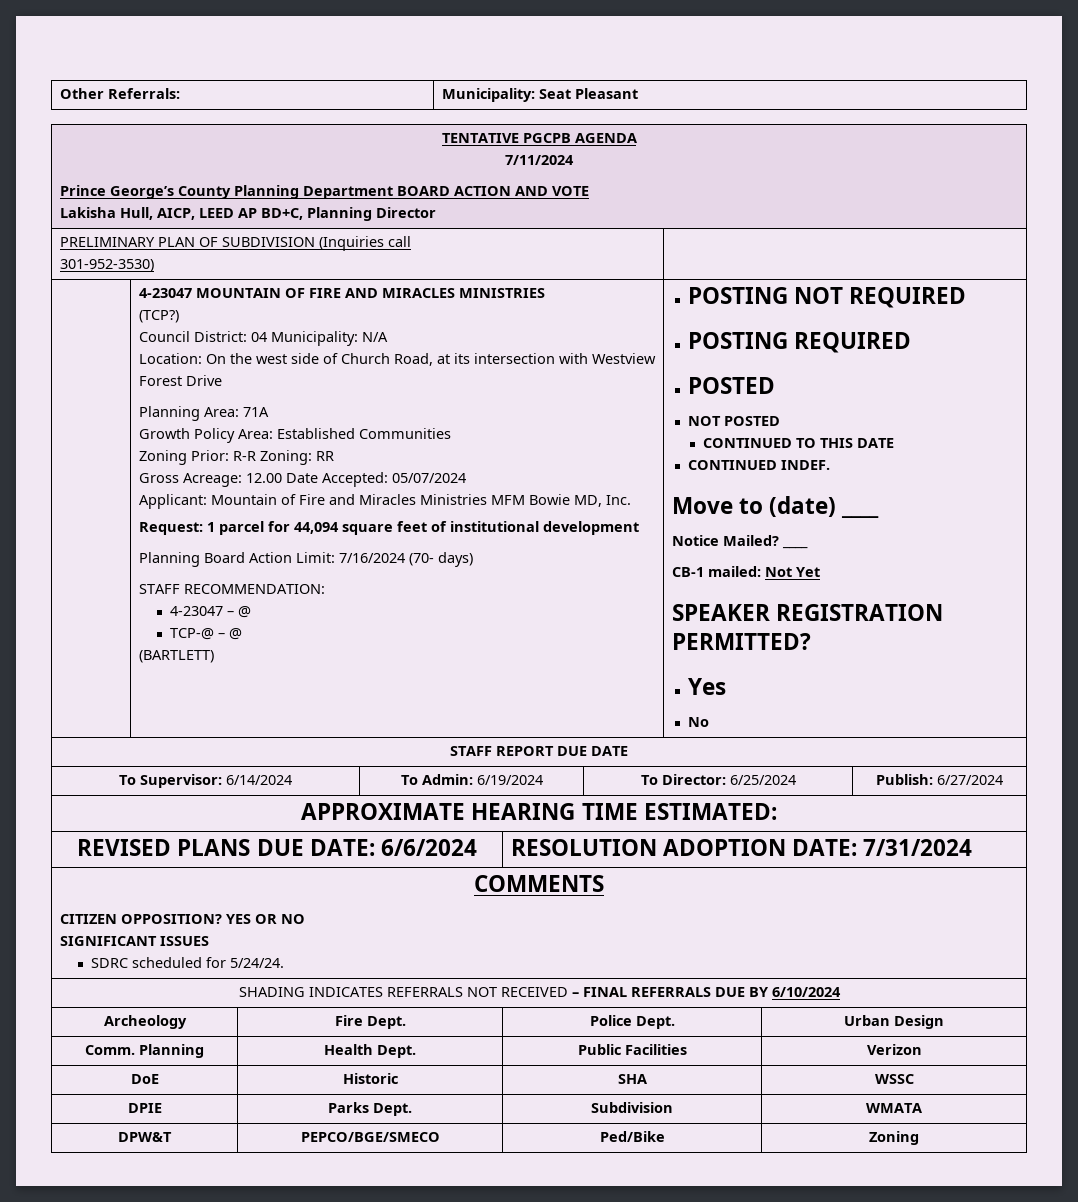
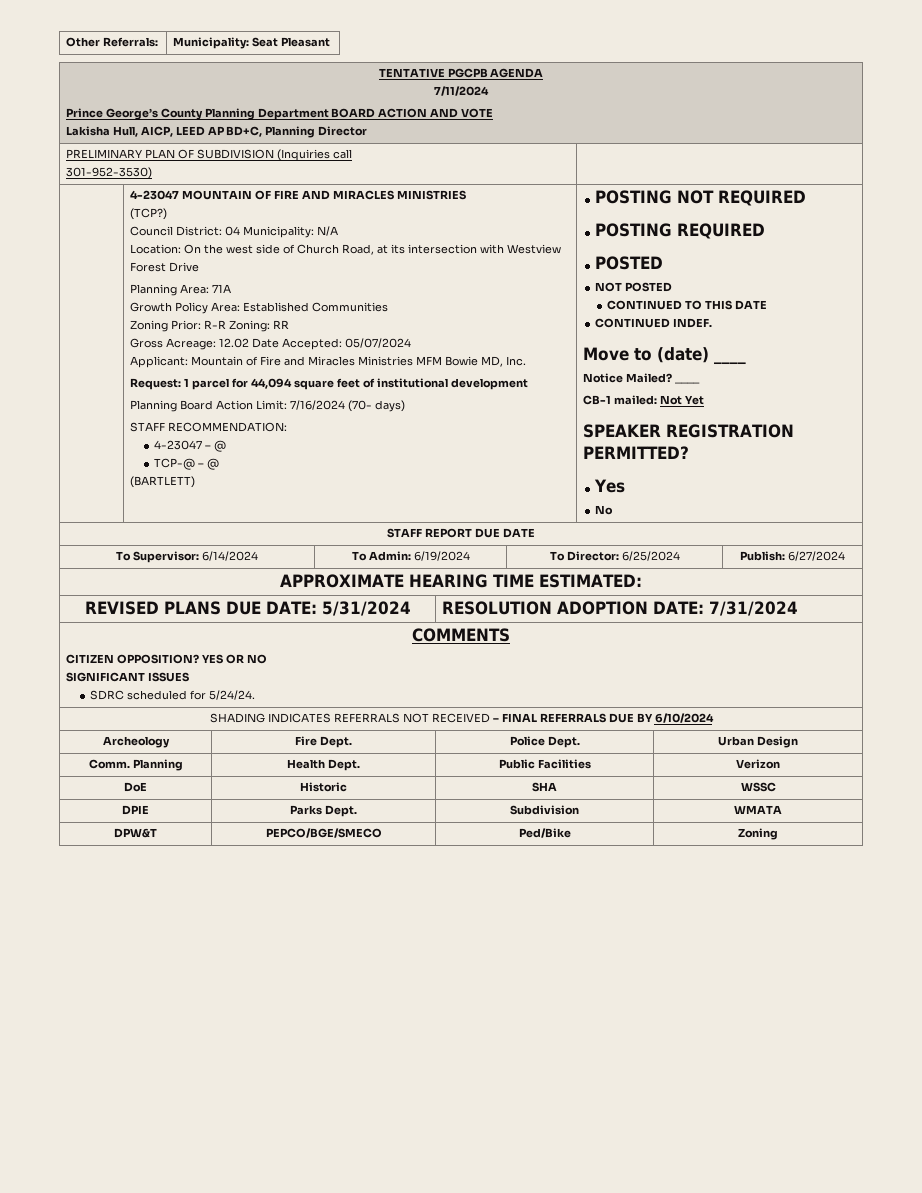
- Gross Acreage: 12.00 Date Accepted: 05/07/2024
+ Gross Acreage: 12.02 Date Accepted: 05/07/2024
- REVISED PLANS DUE DATE: 6/6/2024 | RESOLUTION ADOPTION DATE: 7/31/2024
+ REVISED PLANS DUE DATE: 5/31/2024 | RESOLUTION ADOPTION DATE: 7/31/2024

